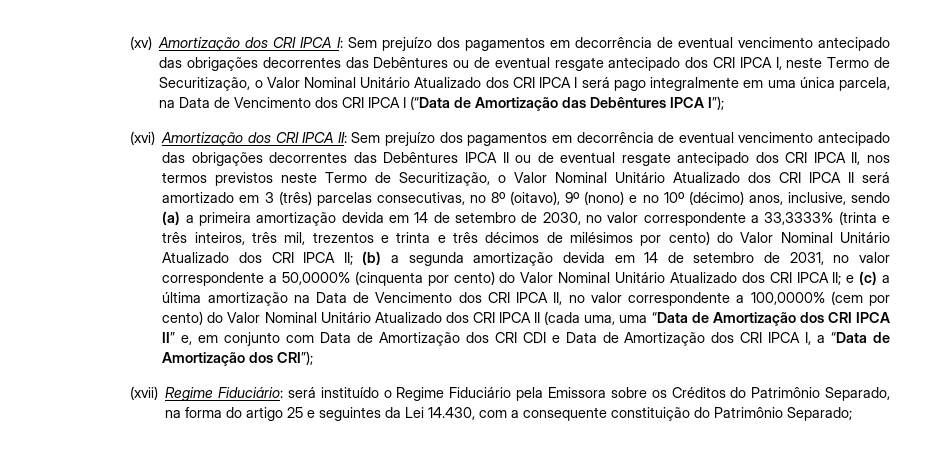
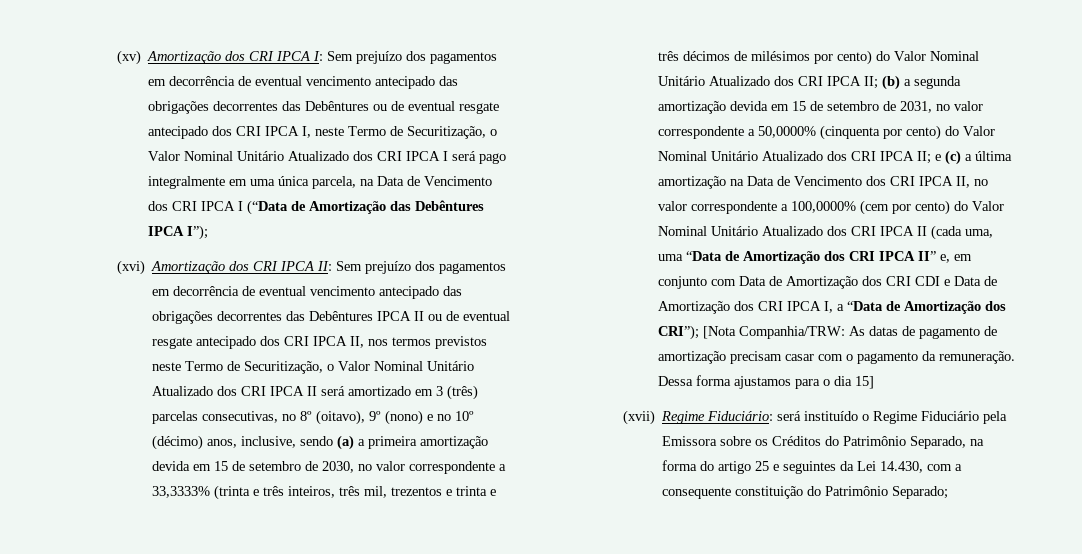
- Sem prejuízo dos pagamentos em decorrência de eventual vencimento antecipado das obrigações decorrentes das Debêntures IPCA II ou de eventual resgate antecipado dos CRI IPCA II, nos termos previstos neste Termo de Securitização, o Valor Nominal Unitário Atualizado dos CRI IPCA II será amortizado em 3 (três) parcelas consecutivas, no 8º (oitavo), 9º (nono) e no 10º (décimo) anos, inclusive, sendo (a) a primeira amortização devida em 14 de setembro de 2030, no valor correspondente a 33,3333% (trinta e três inteiros, três mil, trezentos e trinta e três décimos de milésimos por cento) do Valor Nominal Unitário Atualizado dos CRI IPCA II;
+ Sem prejuízo dos pagamentos em decorrência de eventual vencimento antecipado das obrigações decorrentes das Debêntures IPCA II ou de eventual resgate antecipado dos CRI IPCA II, nos termos previstos neste Termo de Securitização, o Valor Nominal Unitário Atualizado dos CRI IPCA II será amortizado em 3 (três) parcelas consecutivas, no 8º (oitavo), 9º (nono) e no 10º (décimo) anos, inclusive, sendo (a) a primeira amortização devida em 15 de setembro de 2030, no valor correspondente a 33,3333% (trinta e três inteiros, três mil, trezentos e trinta e três décimos de milésimos por cento) do Valor Nominal Unitário Atualizado dos CRI IPCA II;
- (b) a segunda amortização devida em 14 de setembro de 2031, no valor correspondente a 50,0000% (cinquenta por cento) do Valor Nominal Unitário Atualizado dos CRI IPCA II;
+ (b) a segunda amortização devida em 15 de setembro de 2031, no valor correspondente a 50,0000% (cinquenta por cento) do Valor Nominal Unitário Atualizado dos CRI IPCA II;
+ [Nota Companhia/TRW: As datas de pagamento de amortização precisam casar com o pagamento da remuneração. Dessa forma ajustamos para o dia 15]

